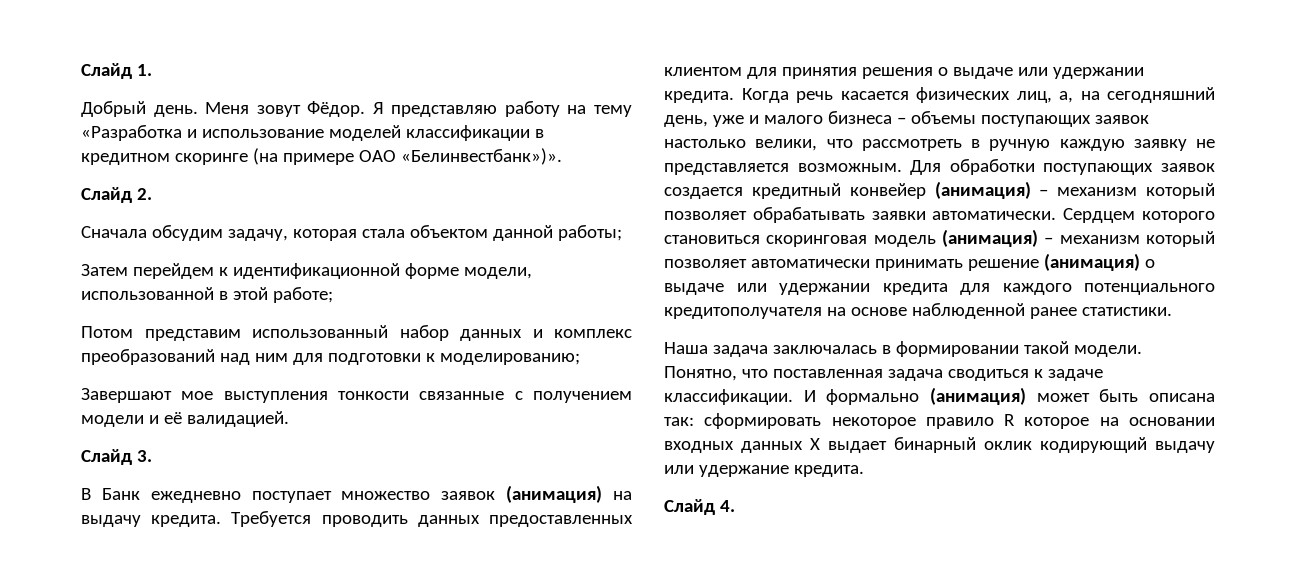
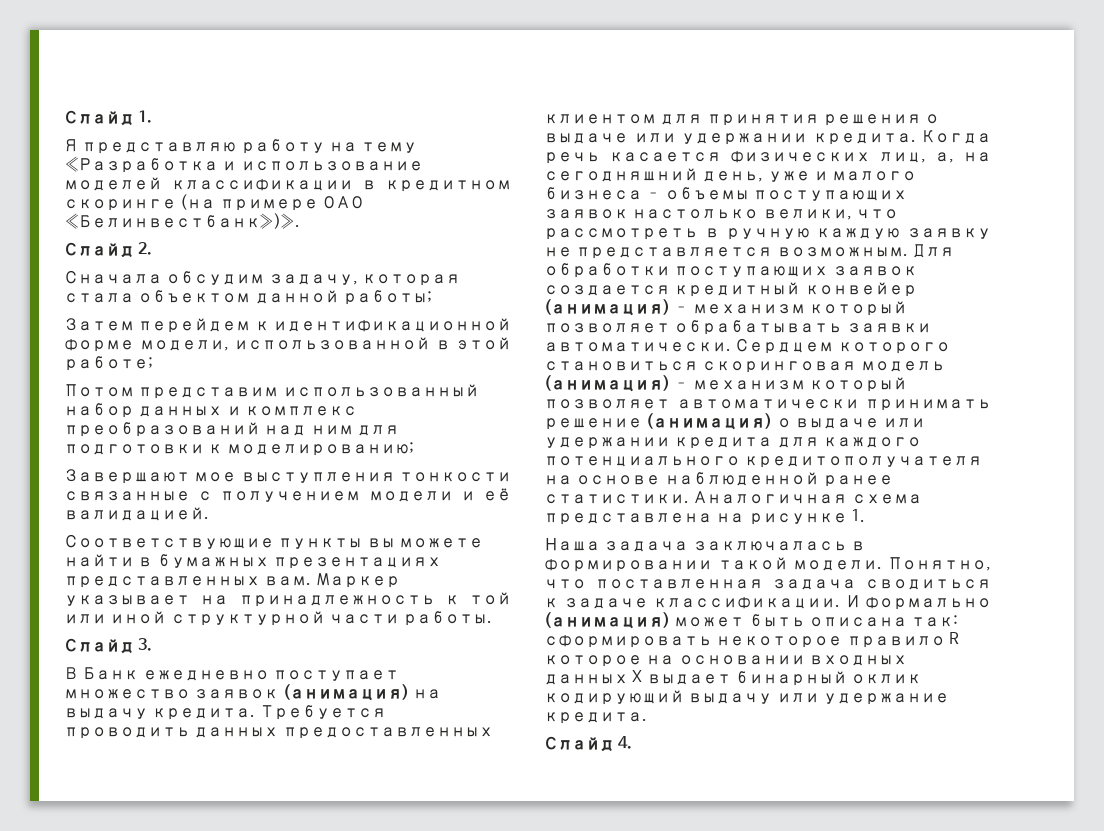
- Добрый день. Меня зовут Фёдор.
+ Соответствующие пункты вы можете найти в бумажных презентациях представленных вам. Маркер указывает на принадлежность к той или иной структурной части работы.
+ Аналогичная схема представлена на рисунке 1.

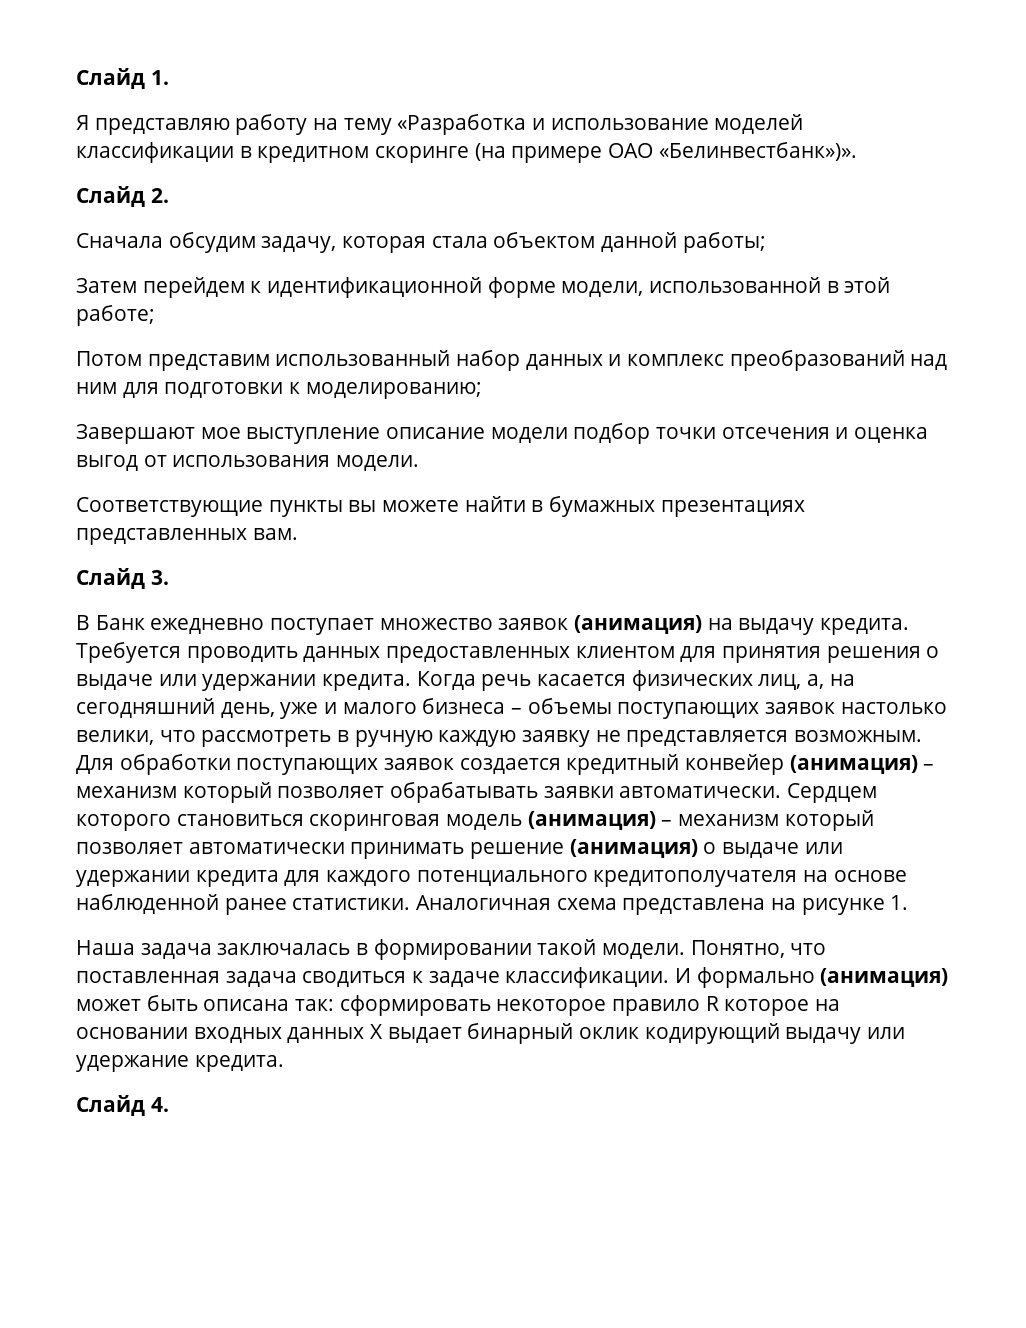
- Завершают мое выступления тонкости связанные с получением модели и её валидацией.
+ Завершают мое выступление описание модели подбор точки отсечения и оценка выгод от использования модели.
- Маркер указывает на принадлежность к той или иной структурной части работы.

